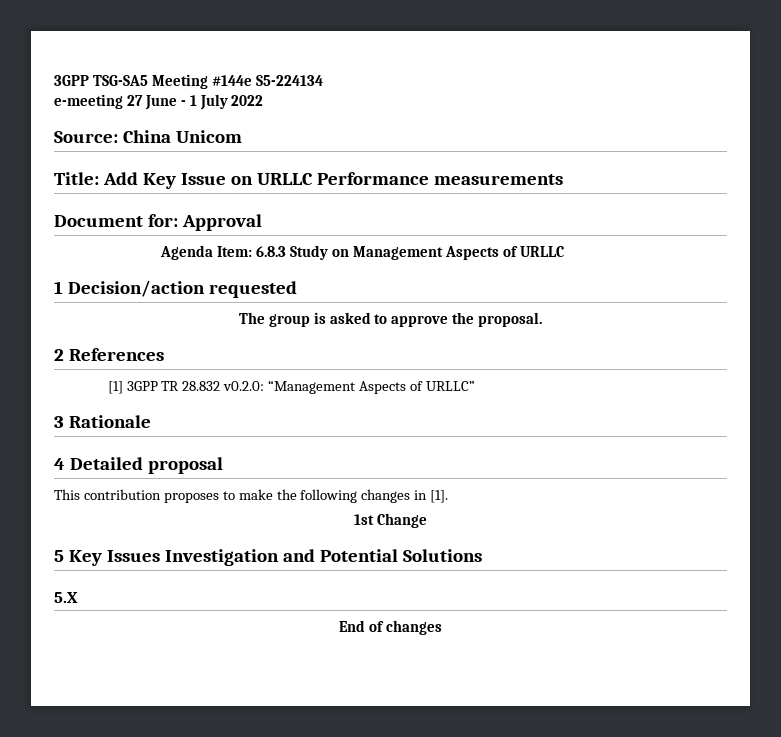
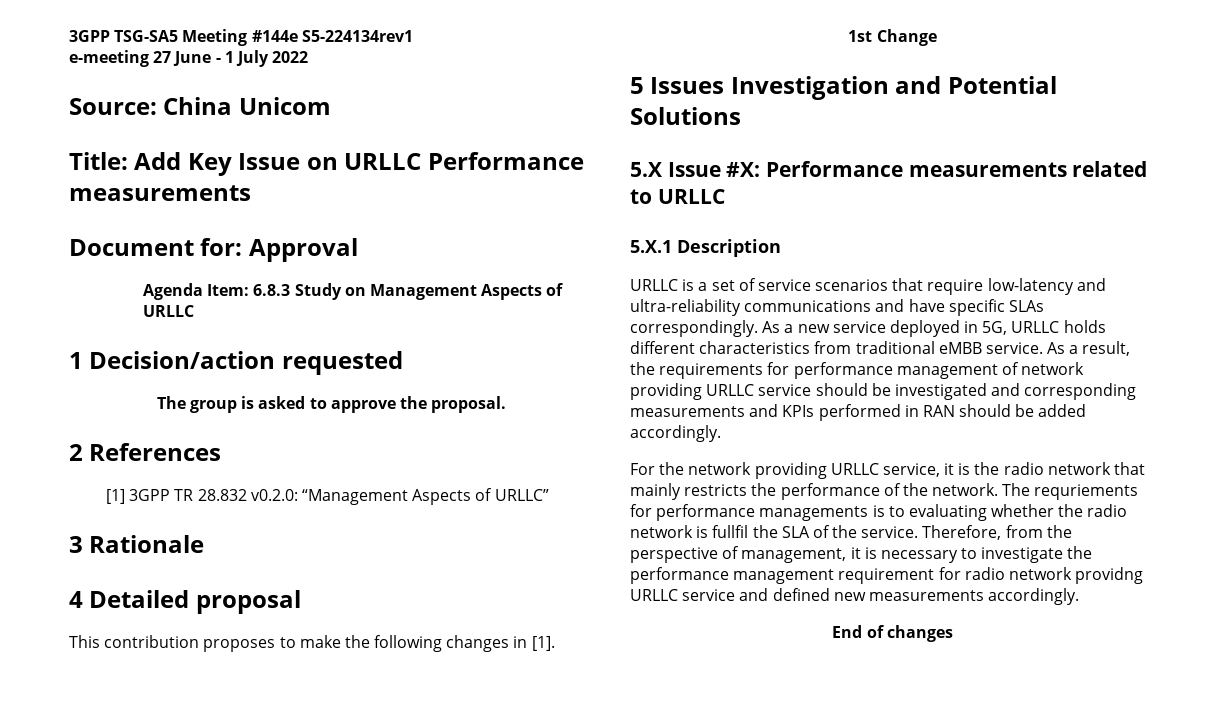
- 3GPP TSG-SA5 Meeting #144e S5-224134
+ 3GPP TSG-SA5 Meeting #144e S5-224134rev1
- 5 Key Issues Investigation and Potential Solutions
+ 5 Issues Investigation and Potential Solutions
- 5.X
+ 5.X Issue #X: Performance measurements related to URLLC
+ 5.X.1 Description
+ URLLC is a set of service scenarios that require low-latency and ultra-reliability communications and have specific SLAs correspondingly. As a new service deployed in 5G, URLLC holds different characteristics from traditional eMBB service. As a result, the requirements for performance management of network providing URLLC service should be investigated and corresponding measurements and KPIs performed in RAN should be added accordingly.
+ For the network providing URLLC service, it is the radio network that mainly restricts the performance of the network. The requriements for performance managements is to evaluating whether the radio network is fullfil the SLA of the service. Therefore, from the perspective of management, it is necessary to investigate the performance management requirement for radio network providng URLLC service and defined new measurements accordingly.

